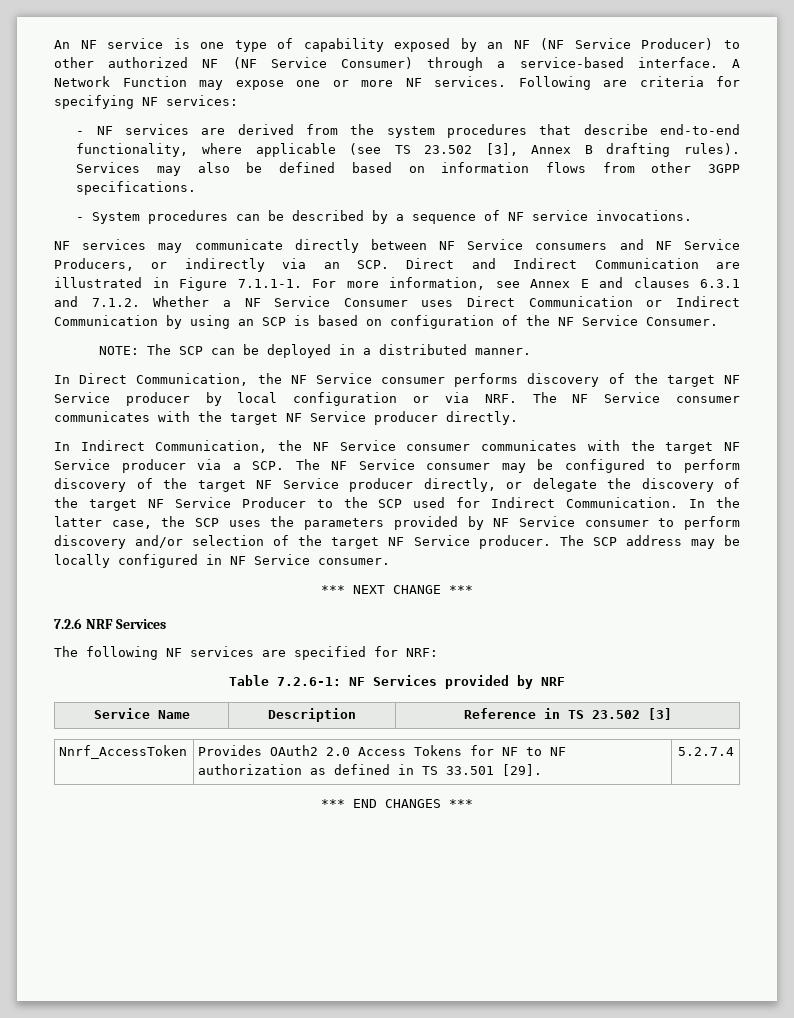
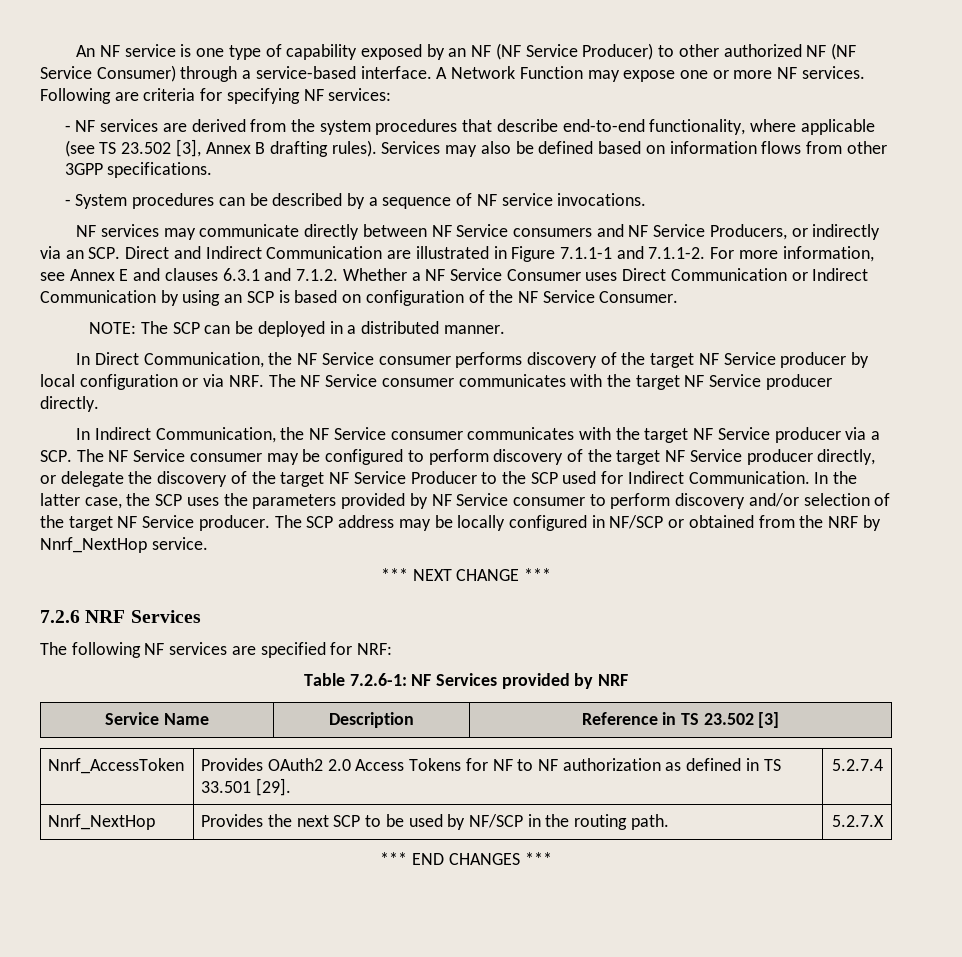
- NF services may communicate directly between NF Service consumers and NF Service Producers, or indirectly via an SCP. Direct and Indirect Communication are illustrated in Figure 7.1.1-1. For more information, see Annex E and clauses 6.3.1 and 7.1.2. Whether a NF Service Consumer uses Direct Communication or Indirect Communication by using an SCP is based on configuration of the NF Service Consumer.
+ NF services may communicate directly between NF Service consumers and NF Service Producers, or indirectly via an SCP. Direct and Indirect Communication are illustrated in Figure 7.1.1-1 and 7.1.1-2. For more information, see Annex E and clauses 6.3.1 and 7.1.2. Whether a NF Service Consumer uses Direct Communication or Indirect Communication by using an SCP is based on configuration of the NF Service Consumer.
- The SCP address may be locally configured in NF Service consumer.
+ The SCP address may be locally configured in NF/SCP or obtained from the NRF by Nnrf_NextHop service.
+ Nnrf_NextHop | Provides the next SCP to be used by NF/SCP in the routing path. | 5.2.7.X

